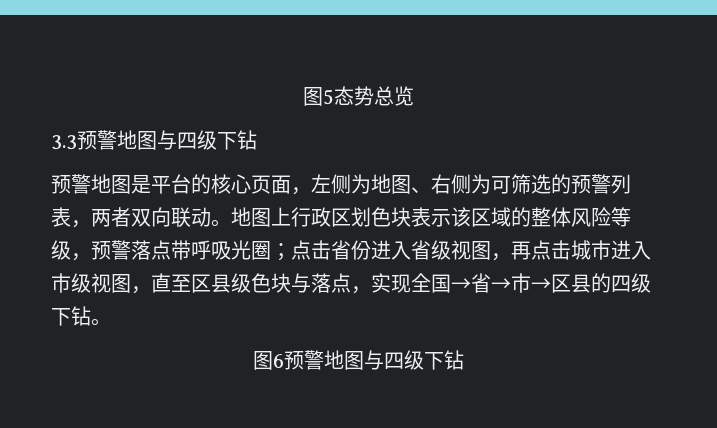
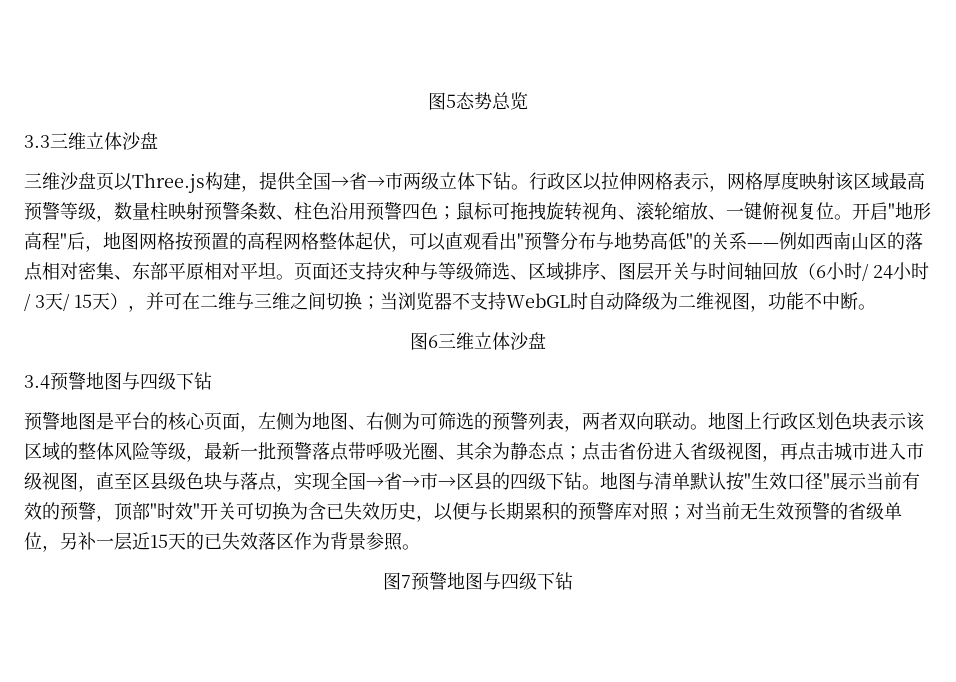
- 3.3预警地图与四级下钻
+ 3.3三维立体沙盘
+ 三维沙盘页以Three.js构建，提供全国→省→市两级立体下钻。行政区以拉伸网格表示，网格厚度映射该区域最高预警等级，数量柱映射预警条数、柱色沿用预警四色；鼠标可拖拽旋转视角、滚轮缩放、一键俯视复位。开启"地形高程"后，地图网格按预置的高程网格整体起伏，可以直观看出"预警分布与地势高低"的关系——例如西南山区的落点相对密集、东部平原相对平坦。页面还支持灾种与等级筛选、区域排序、图层开关与时间轴回放（6小时/ 24小时/ 3天/ 15天），并可在二维与三维之间切换；当浏览器不支持WebGL时自动降级为二维视图，功能不中断。
+ 图6三维立体沙盘
+ 3.4预警地图与四级下钻
- 地图上行政区划色块表示该区域的整体风险等级，预警落点带呼吸光圈；点击省份进入省级视图，再点击城市进入市级视图，直至区县级色块与落点，实现全国→省→市→区县的四级下钻。
- 图6预警地图与四级下钻
+ 地图上行政区划色块表示该区域的整体风险等级，最新一批预警落点带呼吸光圈、其余为静态点；点击省份进入省级视图，再点击城市进入市级视图，直至区县级色块与落点，实现全国→省→市→区县的四级下钻。地图与清单默认按"生效口径"展示当前有效的预警，顶部"时效"开关可切换为含已失效历史，以便与长期累积的预警库对照；对当前无生效预警的省级单位，另补一层近15天的已失效落区作为背景参照。
+ 图7预警地图与四级下钻

